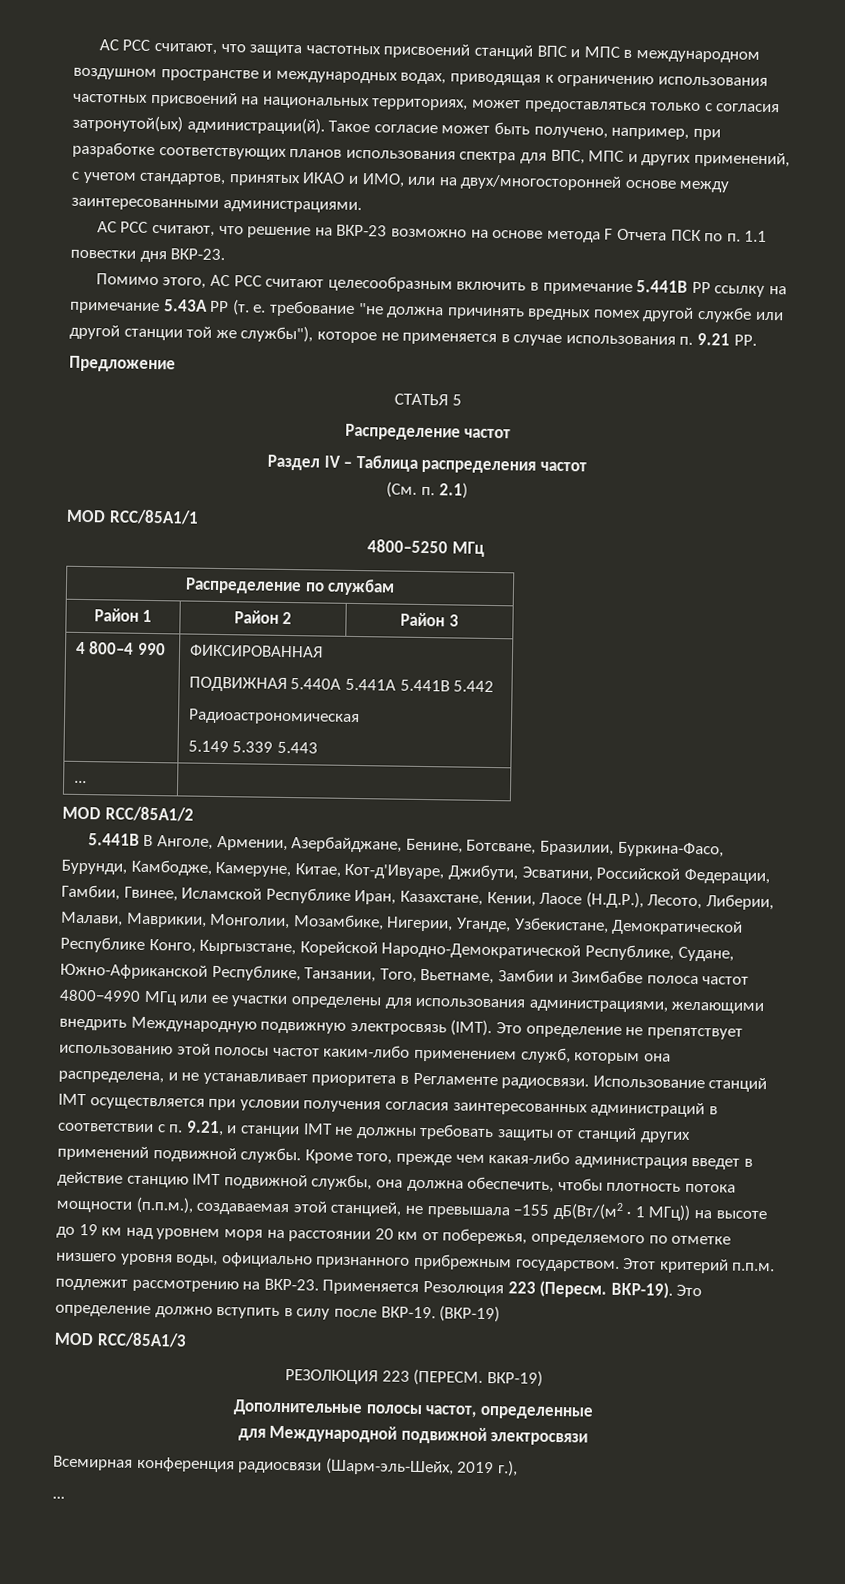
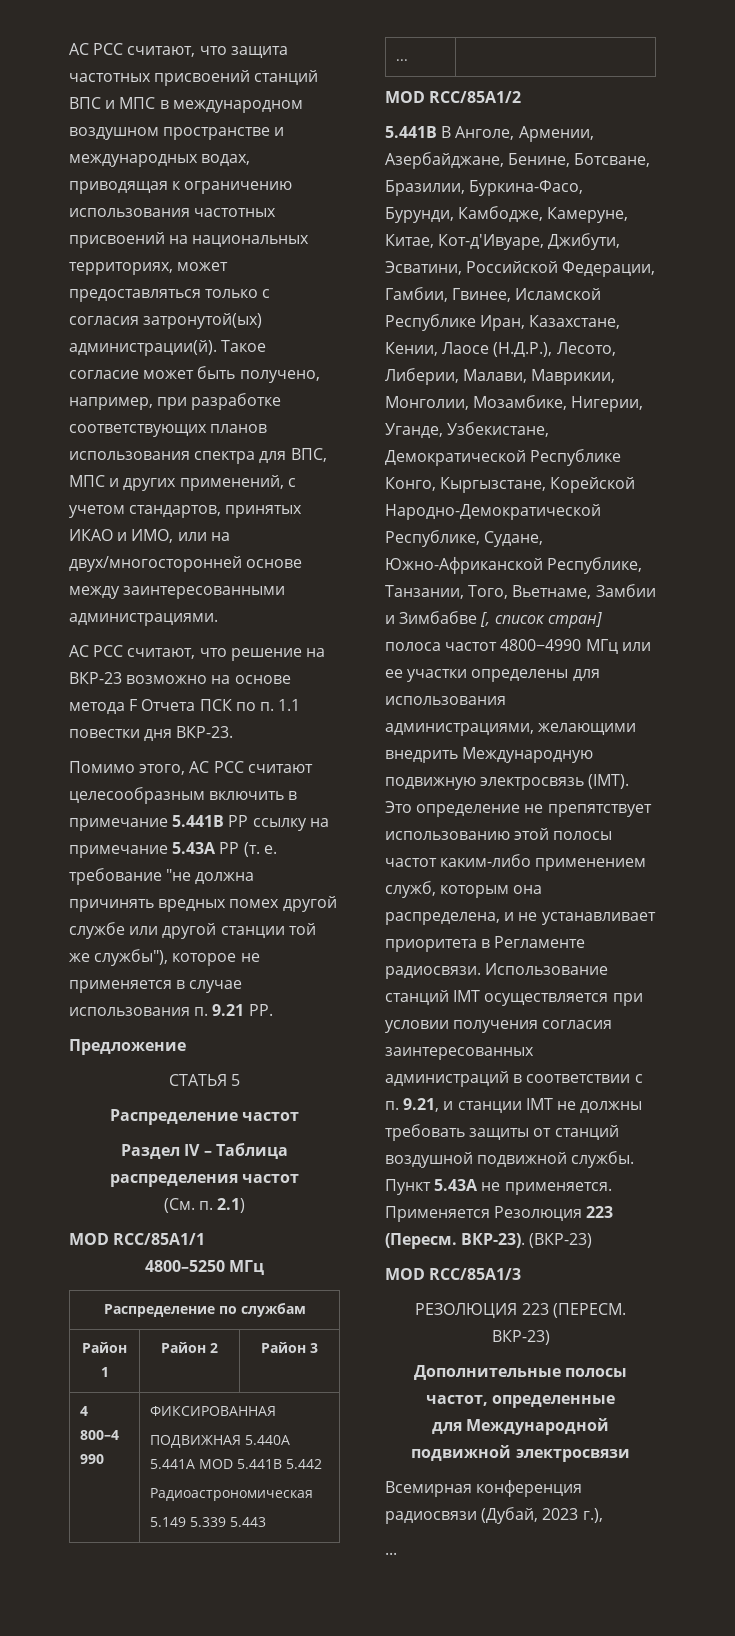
  4 800–4 990 | ФИКСИРОВАННАЯ
- ПОДВИЖНАЯ 5.440А 5.441А 5.441В 5.442
+ ПОДВИЖНАЯ 5.440А 5.441А MOD 5.441В 5.442
- 5.441В В Анголе, Армении, Азербайджане, Бенине, Ботсване, Бразилии, Буркина-Фасо, Бурунди, Камбодже, Камеруне, Китае, Кот-д'Ивуаре, Джибути, Эсватини, Российской Федерации, Гамбии, Гвинее, Исламской Республике Иран, Казахстане, Кении, Лаосе (Н.Д.Р.), Лесото, Либерии, Малави, Маврикии, Монголии, Мозамбике, Нигерии, Уганде, Узбекистане, Демократической Республике Конго, Кыргызстане, Корейской Народно-Демократической Республике, Судане, Южно-Африканской Республике, Танзании, Того, Вьетнаме, Замбии и Зимбабве полоса частот 4800−4990 МГц или ее участки определены для использования администрациями, желающими внедрить Международную подвижную электросвязь (IMT).
+ 5.441В В Анголе, Армении, Азербайджане, Бенине, Ботсване, Бразилии, Буркина-Фасо, Бурунди, Камбодже, Камеруне, Китае, Кот-д'Ивуаре, Джибути, Эсватини, Российской Федерации, Гамбии, Гвинее, Исламской Республике Иран, Казахстане, Кении, Лаосе (Н.Д.Р.), Лесото, Либерии, Малави, Маврикии, Монголии, Мозамбике, Нигерии, Уганде, Узбекистане, Демократической Республике Конго, Кыргызстане, Корейской Народно-Демократической Республике, Судане, Южно-Африканской Республике, Танзании, Того, Вьетнаме, Замбии и Зимбабве [, список стран] полоса частот 4800−4990 МГц или ее участки определены для использования администрациями, желающими внедрить Международную подвижную электросвязь (IMT).
- Использование станций IMT осуществляется при условии получения согласия заинтересованных администраций в соответствии с п. 9.21, и станции IMT не должны требовать защиты от станций других применений подвижной службы. Кроме того, прежде чем какая-либо администрация введет в действие станцию IMT подвижной службы, она должна обеспечить, чтобы плотность потока мощности (п.п.м.), создаваемая этой станцией, не превышала −155 дБ(Вт/(м2 · 1 МГц)) на высоте до 19 км над уровнем моря на расстоянии 20 км от побережья, определяемого по отметке низшего уровня воды, официально признанного прибрежным государством. Этот критерий п.п.м. подлежит рассмотрению на ВКР-23. Применяется Резолюция 223 (Пересм. ВКР-19). Это определение должно вступить в силу после ВКР-19. (ВКР-19)
+ Использование станций IMT осуществляется при условии получения согласия заинтересованных администраций в соответствии с п. 9.21, и станции IMT не должны требовать защиты от станций воздушной подвижной службы. Пункт 5.43А не применяется. Применяется Резолюция 223 (Пересм. ВКР-23). (ВКР-23)
- ВКР-19)
+ ВКР-23)
- Всемирная конференция радиосвязи (Шарм-эль-Шейх, 2019 г.),
+ Всемирная конференция радиосвязи (Дубай, 2023 г.),

